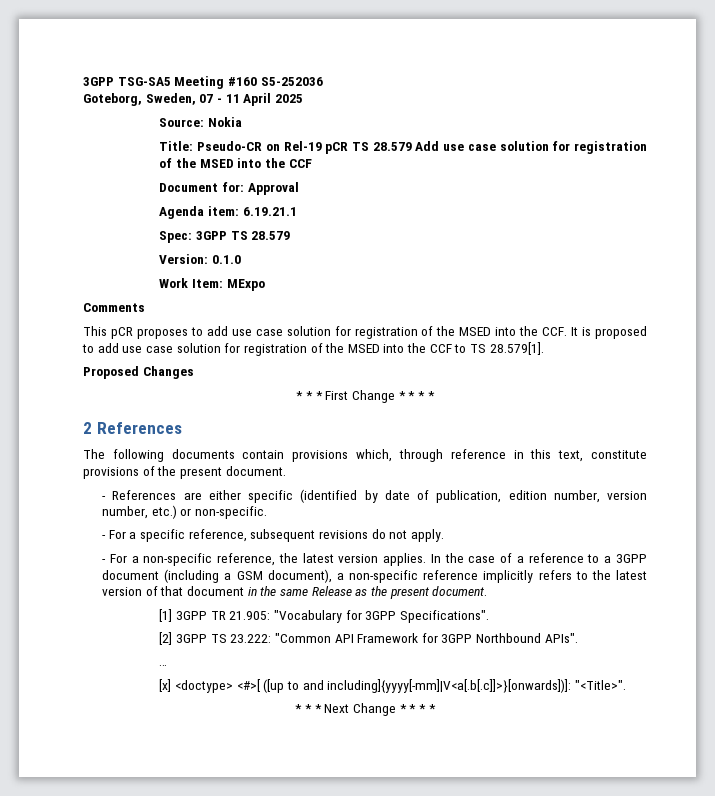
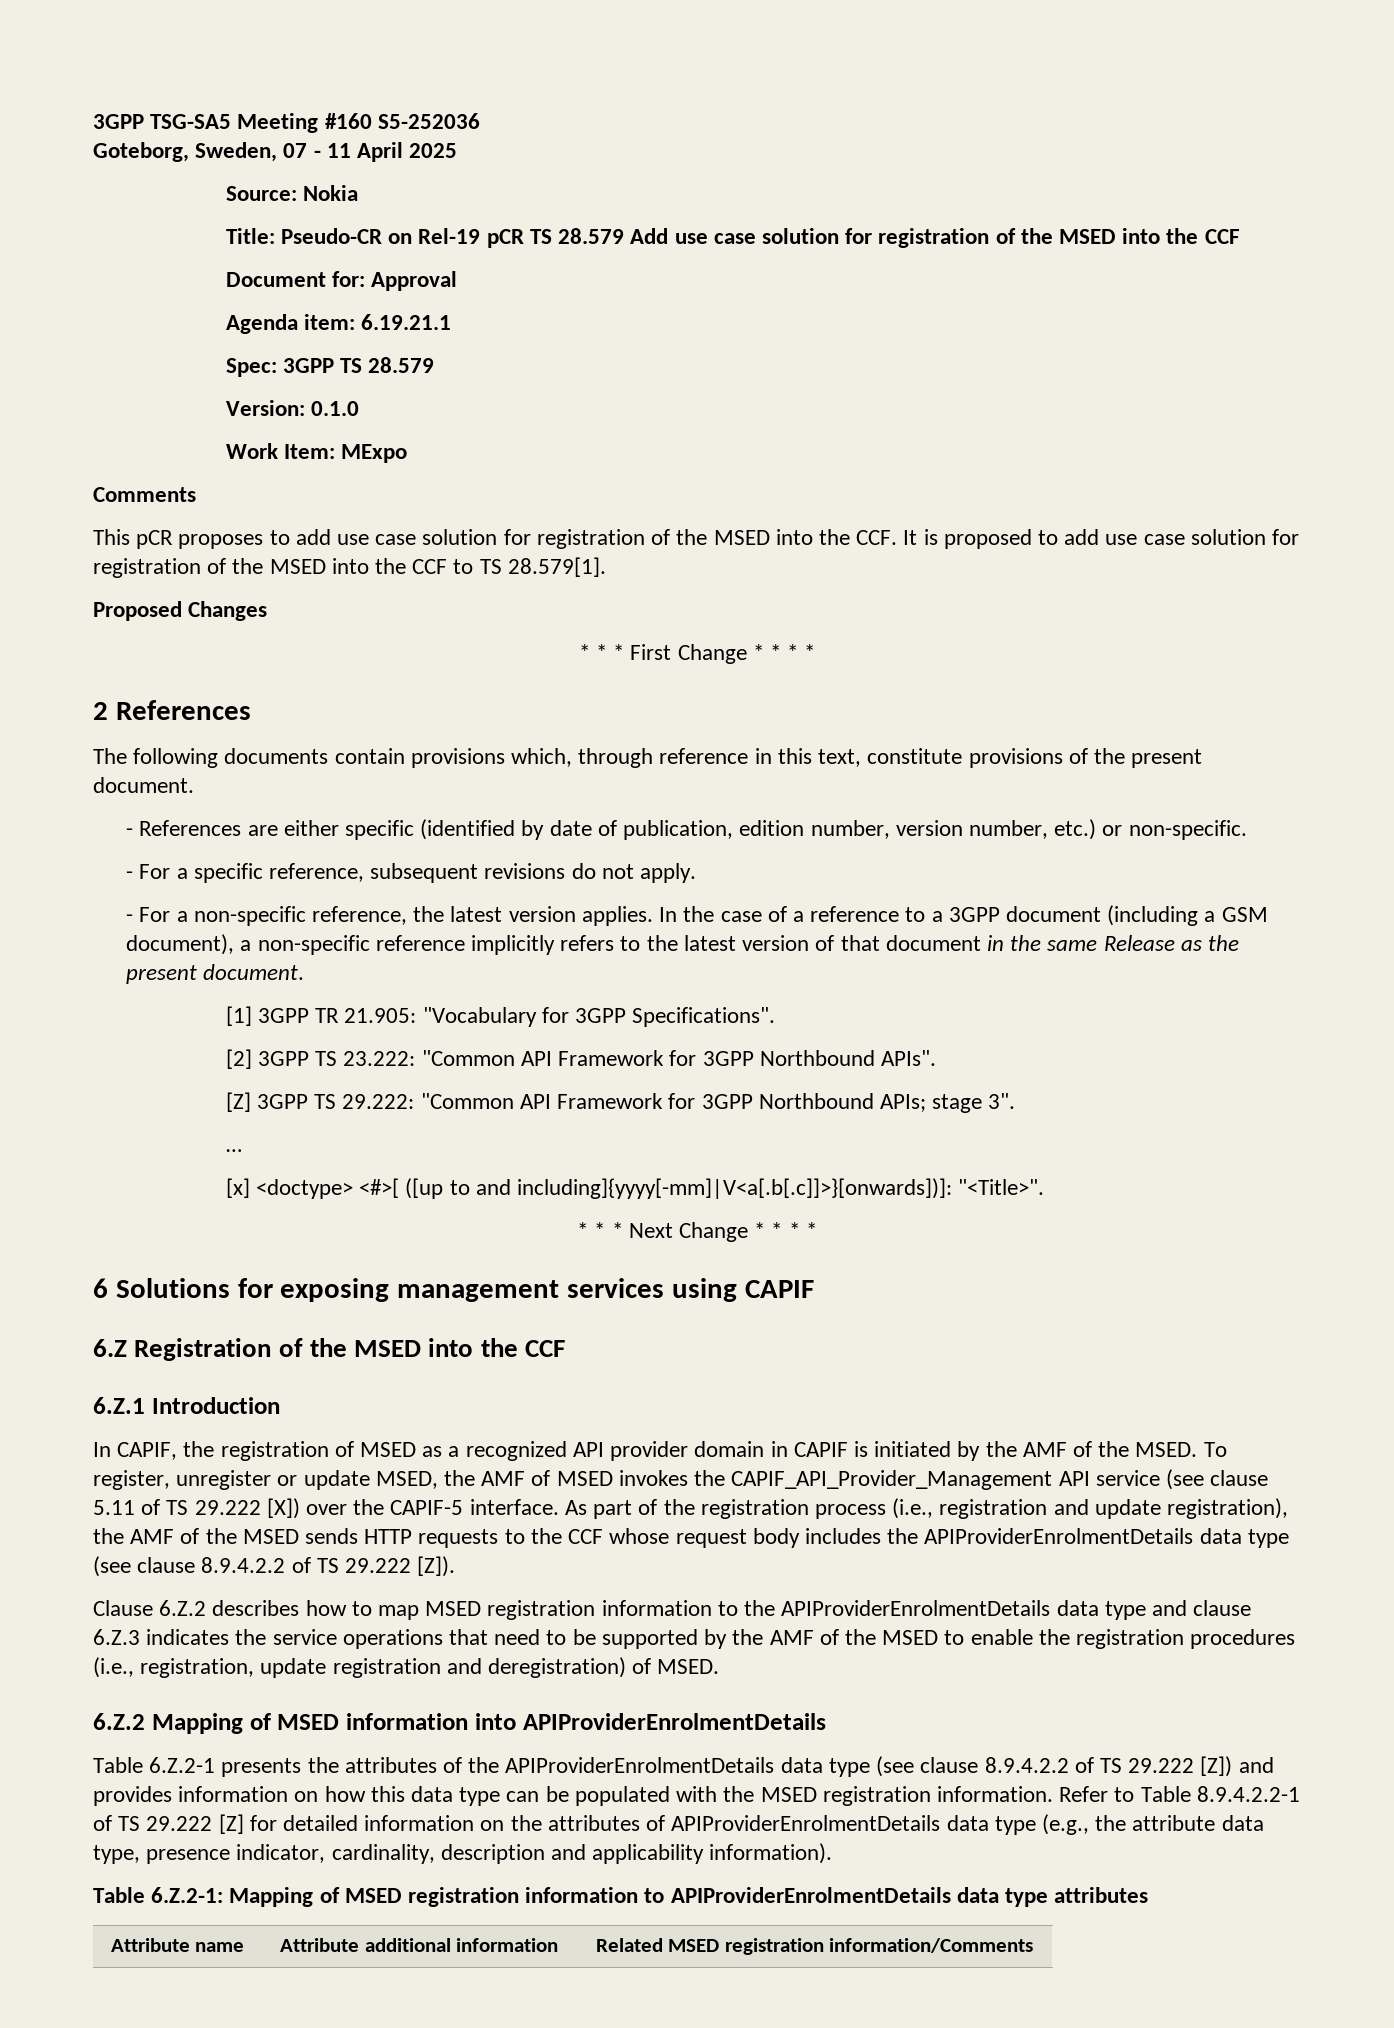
+ [Z] 3GPP TS 29.222: "Common API Framework for 3GPP Northbound APIs; stage 3".
+ 6 Solutions for exposing management services using CAPIF
+ 6.Z Registration of the MSED into the CCF
+ 6.Z.1 Introduction
+ In CAPIF, the registration of MSED as a recognized API provider domain in CAPIF is initiated by the AMF of the MSED. To register, unregister or update MSED, the AMF of MSED invokes the CAPIF_API_Provider_Management API service (see clause 5.11 of TS 29.222 [X]) over the CAPIF-5 interface. As part of the registration process (i.e., registration and update registration), the AMF of the MSED sends HTTP requests to the CCF whose request body includes the APIProviderEnrolmentDetails data type (see clause 8.9.4.2.2 of TS 29.222 [Z]).
+ Clause 6.Z.2 describes how to map MSED registration information to the APIProviderEnrolmentDetails data type and clause 6.Z.3 indicates the service operations that need to be supported by the AMF of the MSED to enable the registration procedures (i.e., registration, update registration and deregistration) of MSED.
+ 6.Z.2 Mapping of MSED information into APIProviderEnrolmentDetails
+ Table 6.Z.2-1 presents the attributes of the APIProviderEnrolmentDetails data type (see clause 8.9.4.2.2 of TS 29.222 [Z]) and provides information on how this data type can be populated with the MSED registration information. Refer to Table 8.9.4.2.2-1 of TS 29.222 [Z] for detailed information on the attributes of APIProviderEnrolmentDetails data type (e.g., the attribute data type, presence indicator, cardinality, description and applicability information).
+ Table 6.Z.2-1: Mapping of MSED registration information to APIProviderEnrolmentDetails data type attributes
+ Attribute name | Attribute additional information | Related MSED registration information/Comments

